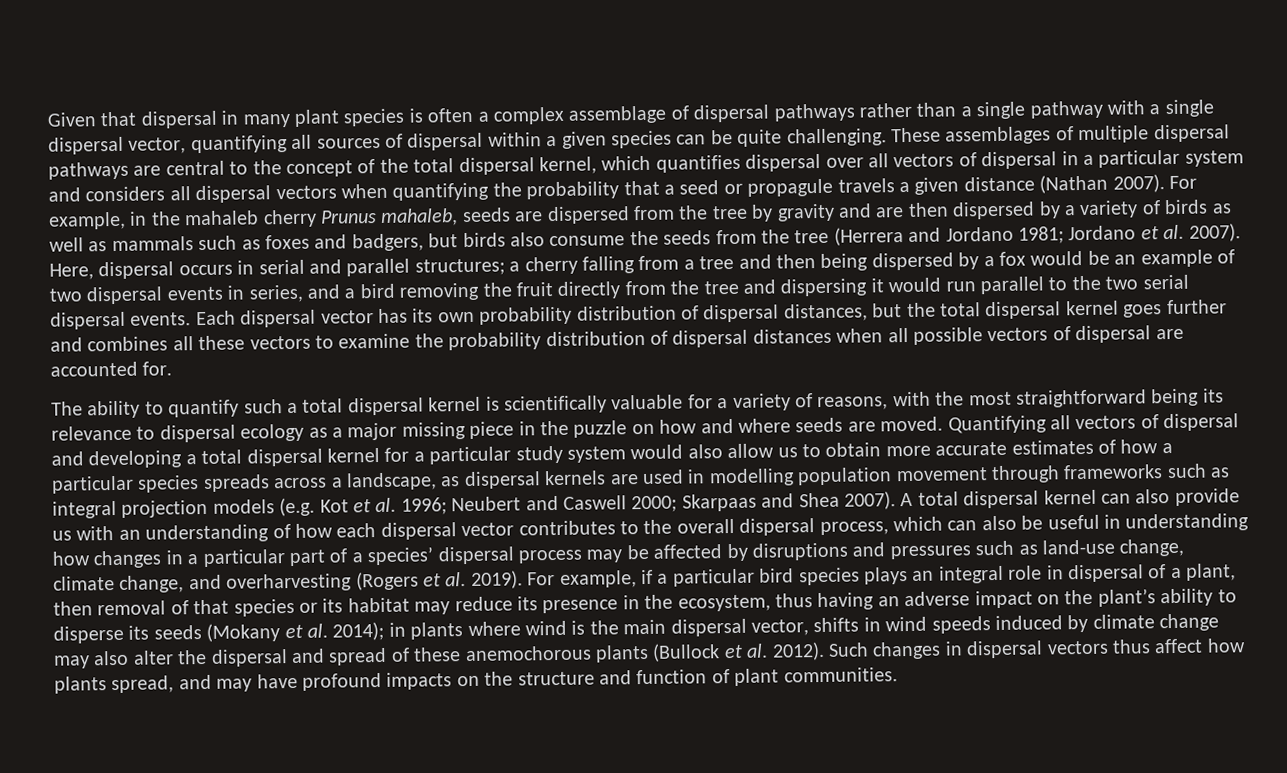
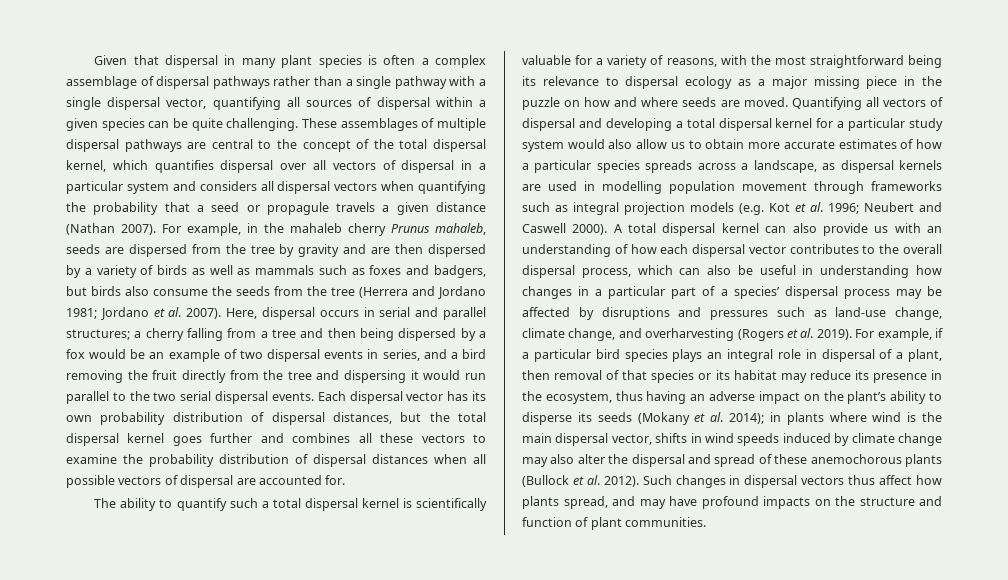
- Quantifying all vectors of dispersal and developing a total dispersal kernel for a particular study system would also allow us to obtain more accurate estimates of how a particular species spreads across a landscape, as dispersal kernels are used in modelling population movement through frameworks such as integral projection models (e.g. Kot et al. 1996; Neubert and Caswell 2000; Skarpaas and Shea 2007).
+ Quantifying all vectors of dispersal and developing a total dispersal kernel for a particular study system would also allow us to obtain more accurate estimates of how a particular species spreads across a landscape, as dispersal kernels are used in modelling population movement through frameworks such as integral projection models (e.g. Kot et al. 1996; Neubert and Caswell 2000).

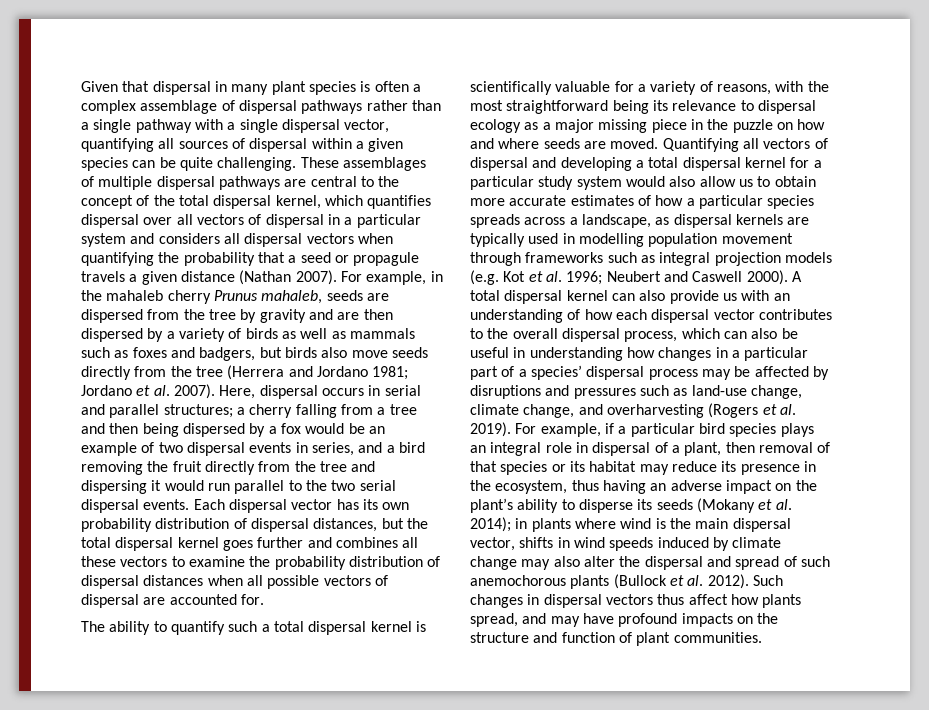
- For example, in the mahaleb cherry Prunus mahaleb, seeds are dispersed from the tree by gravity and are then dispersed by a variety of birds as well as mammals such as foxes and badgers, but birds also consume the seeds from the tree (Herrera and Jordano 1981; Jordano et al. 2007).
+ For example, in the mahaleb cherry Prunus mahaleb, seeds are dispersed from the tree by gravity and are then dispersed by a variety of birds as well as mammals such as foxes and badgers, but birds also move seeds directly from the tree (Herrera and Jordano 1981; Jordano et al. 2007).
- Quantifying all vectors of dispersal and developing a total dispersal kernel for a particular study system would also allow us to obtain more accurate estimates of how a particular species spreads across a landscape, as dispersal kernels are used in modelling population movement through frameworks such as integral projection models (e.g. Kot et al. 1996; Neubert and Caswell 2000).
+ Quantifying all vectors of dispersal and developing a total dispersal kernel for a particular study system would also allow us to obtain more accurate estimates of how a particular species spreads across a landscape, as dispersal kernels are typically used in modelling population movement through frameworks such as integral projection models (e.g. Kot et al. 1996; Neubert and Caswell 2000).
- in plants where wind is the main dispersal vector, shifts in wind speeds induced by climate change may also alter the dispersal and spread of these anemochorous plants (Bullock et al. 2012).
+ in plants where wind is the main dispersal vector, shifts in wind speeds induced by climate change may also alter the dispersal and spread of such anemochorous plants (Bullock et al. 2012).

